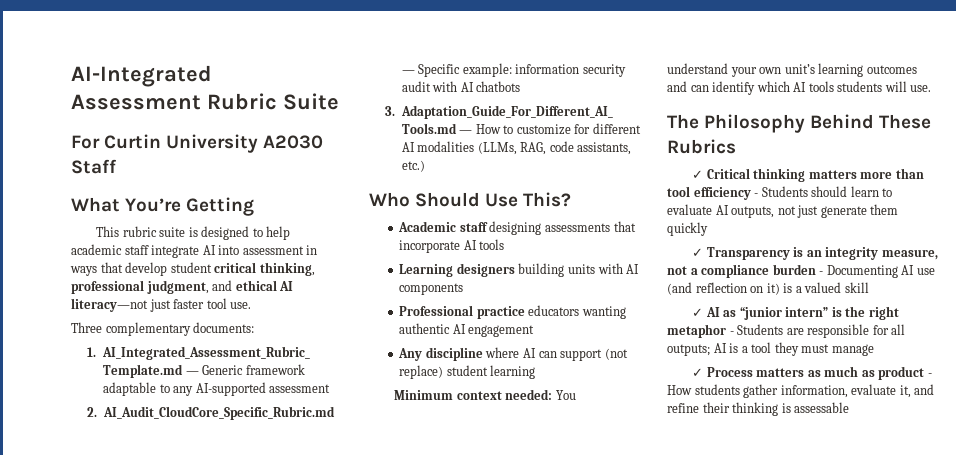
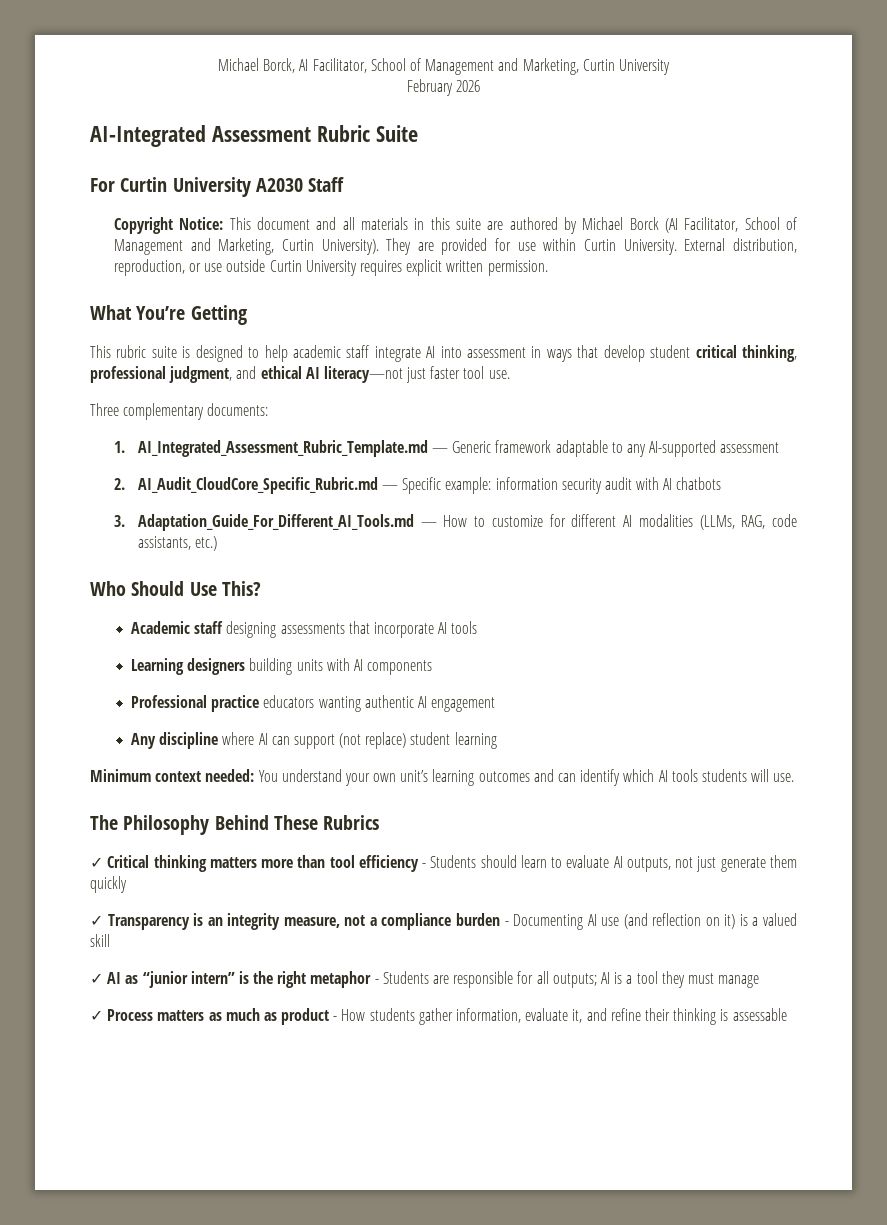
+ Michael Borck, AI Facilitator, School of Management and Marketing, Curtin University
+ February 2026
+ Copyright Notice: This document and all materials in this suite are authored by Michael Borck (AI Facilitator, School of Management and Marketing, Curtin University). They are provided for use within Curtin University. External distribution, reproduction, or use outside Curtin University requires explicit written permission.

